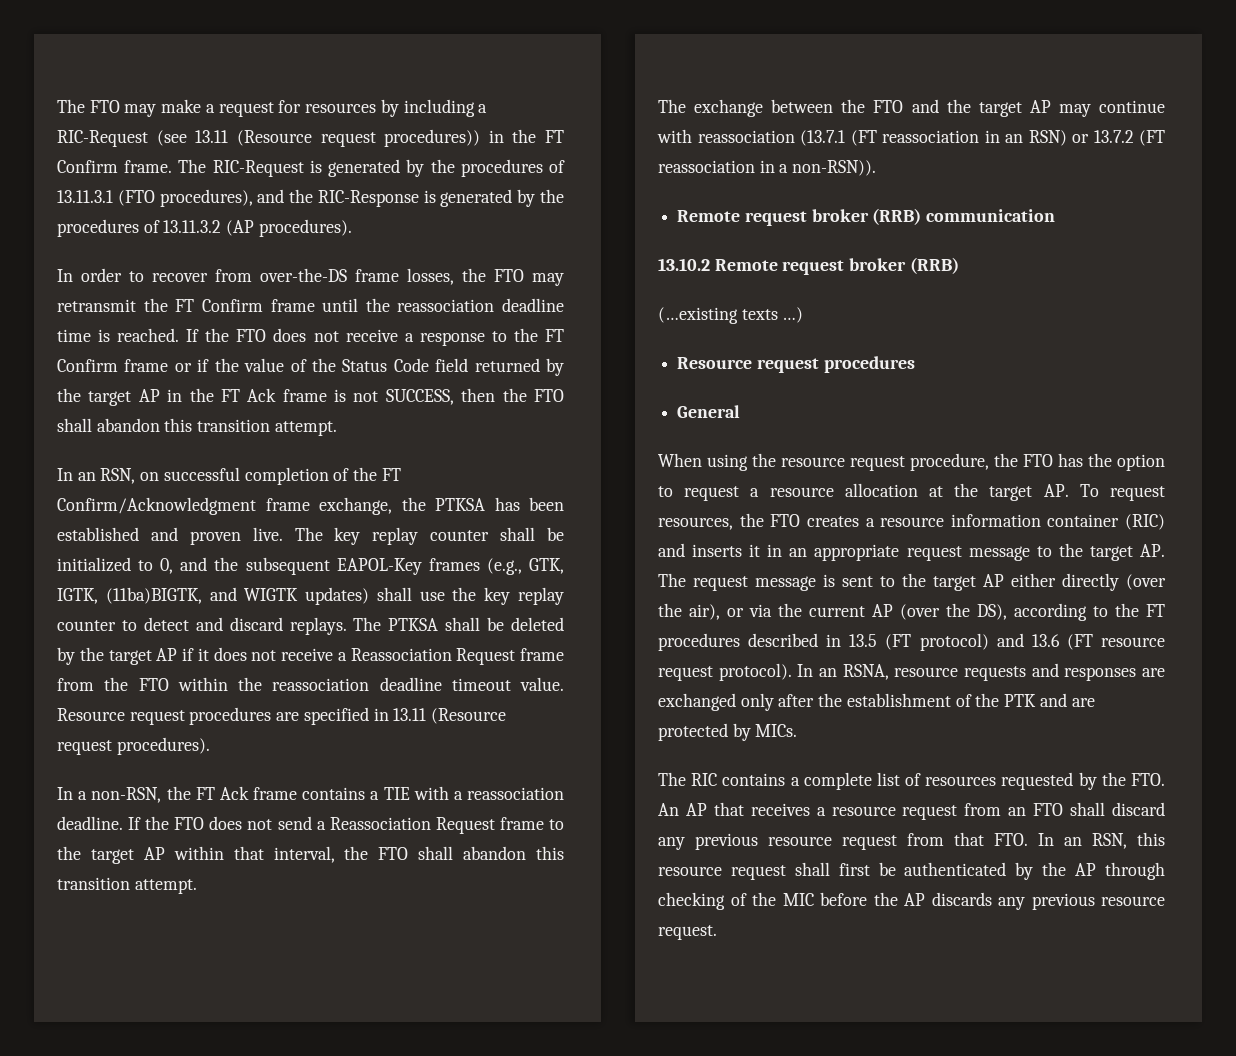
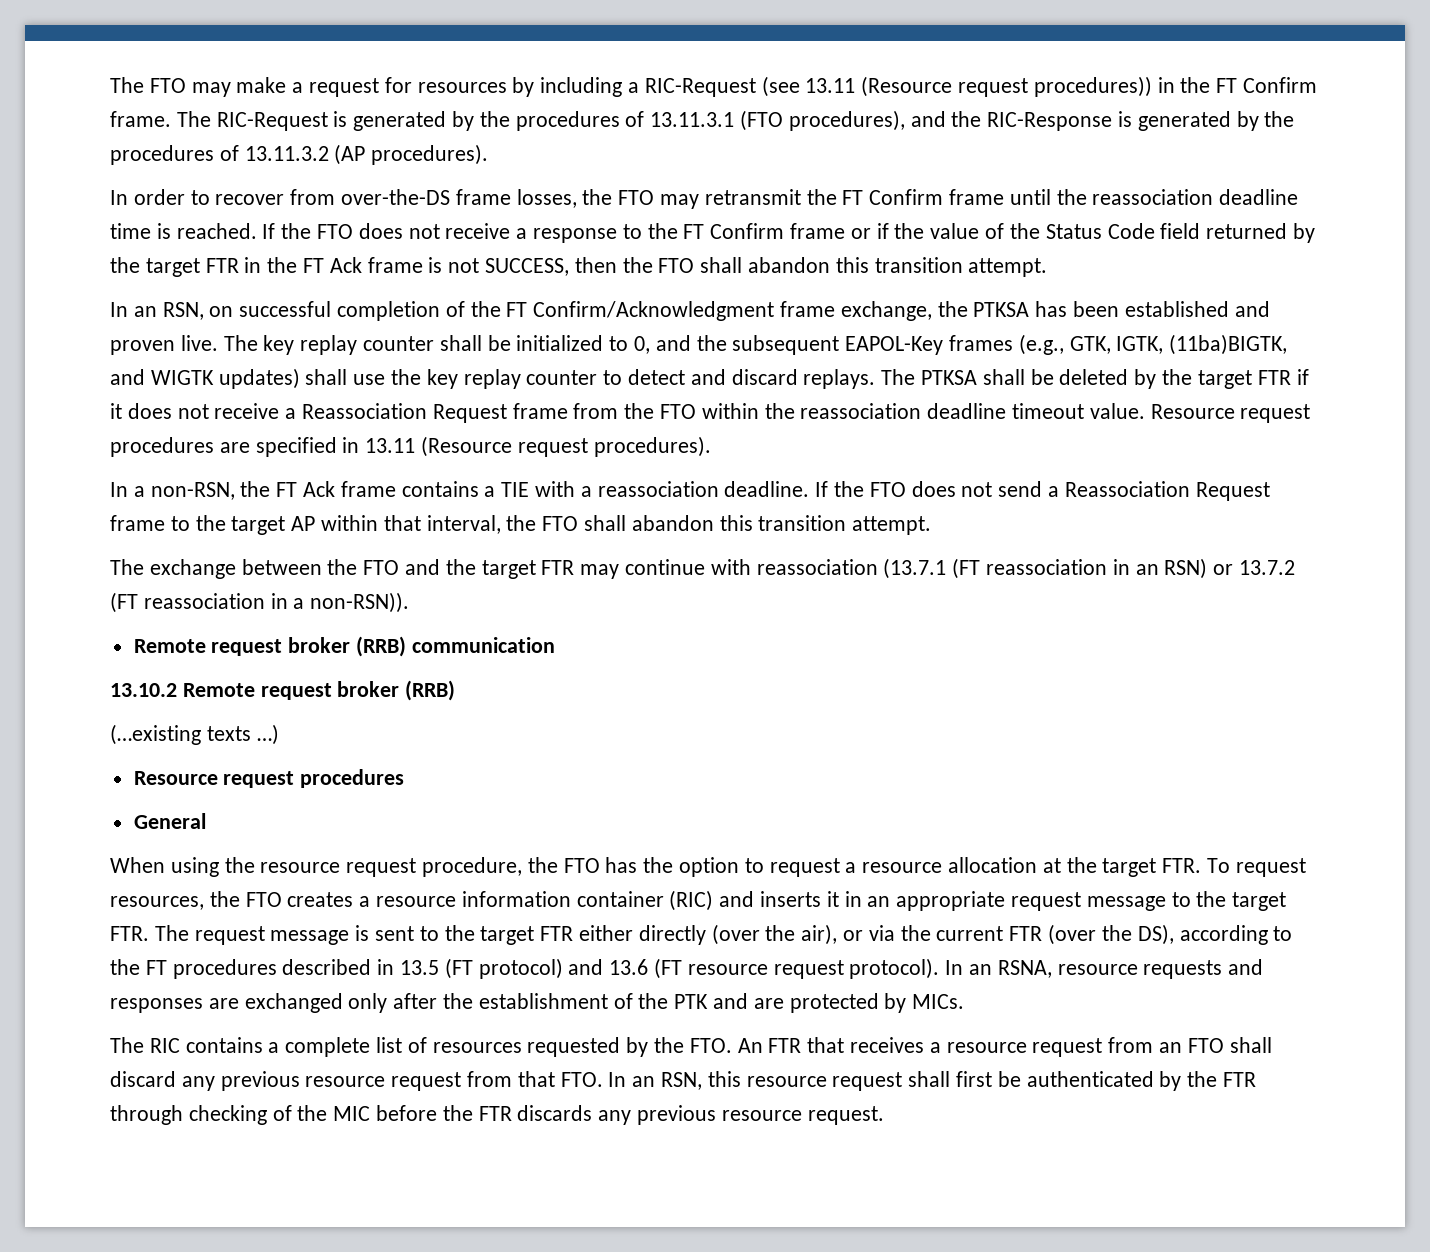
- If the FTO does not receive a response to the FT Confirm frame or if the value of the Status Code field returned by the target AP in the FT Ack frame is not SUCCESS, then the FTO shall abandon this transition attempt.
+ If the FTO does not receive a response to the FT Confirm frame or if the value of the Status Code field returned by the target FTR in the FT Ack frame is not SUCCESS, then the FTO shall abandon this transition attempt.
- The PTKSA shall be deleted by the target AP if it does not receive a Reassociation Request frame from the FTO within the reassociation deadline timeout value.
+ The PTKSA shall be deleted by the target FTR if it does not receive a Reassociation Request frame from the FTO within the reassociation deadline timeout value.
- The exchange between the FTO and the target AP may continue with reassociation (13.7.1 (FT reassociation in an RSN) or 13.7.2 (FT reassociation in a non-RSN)).
+ The exchange between the FTO and the target FTR may continue with reassociation (13.7.1 (FT reassociation in an RSN) or 13.7.2 (FT reassociation in a non-RSN)).
- When using the resource request procedure, the FTO has the option to request a resource allocation at the target AP. To request resources, the FTO creates a resource information container (RIC) and inserts it in an appropriate request message to the target AP. The request message is sent to the target AP either directly (over the air), or via the current AP (over the DS), according to the FT procedures described in 13.5 (FT protocol) and 13.6 (FT resource request protocol).
+ When using the resource request procedure, the FTO has the option to request a resource allocation at the target FTR. To request resources, the FTO creates a resource information container (RIC) and inserts it in an appropriate request message to the target FTR. The request message is sent to the target FTR either directly (over the air), or via the current FTR (over the DS), according to the FT procedures described in 13.5 (FT protocol) and 13.6 (FT resource request protocol).
- The RIC contains a complete list of resources requested by the FTO. An AP that receives a resource request from an FTO shall discard any previous resource request from that FTO. In an RSN, this resource request shall first be authenticated by the AP through checking of the MIC before the AP discards any previous resource request.
+ The RIC contains a complete list of resources requested by the FTO. An FTR that receives a resource request from an FTO shall discard any previous resource request from that FTO. In an RSN, this resource request shall first be authenticated by the FTR through checking of the MIC before the FTR discards any previous resource request.

